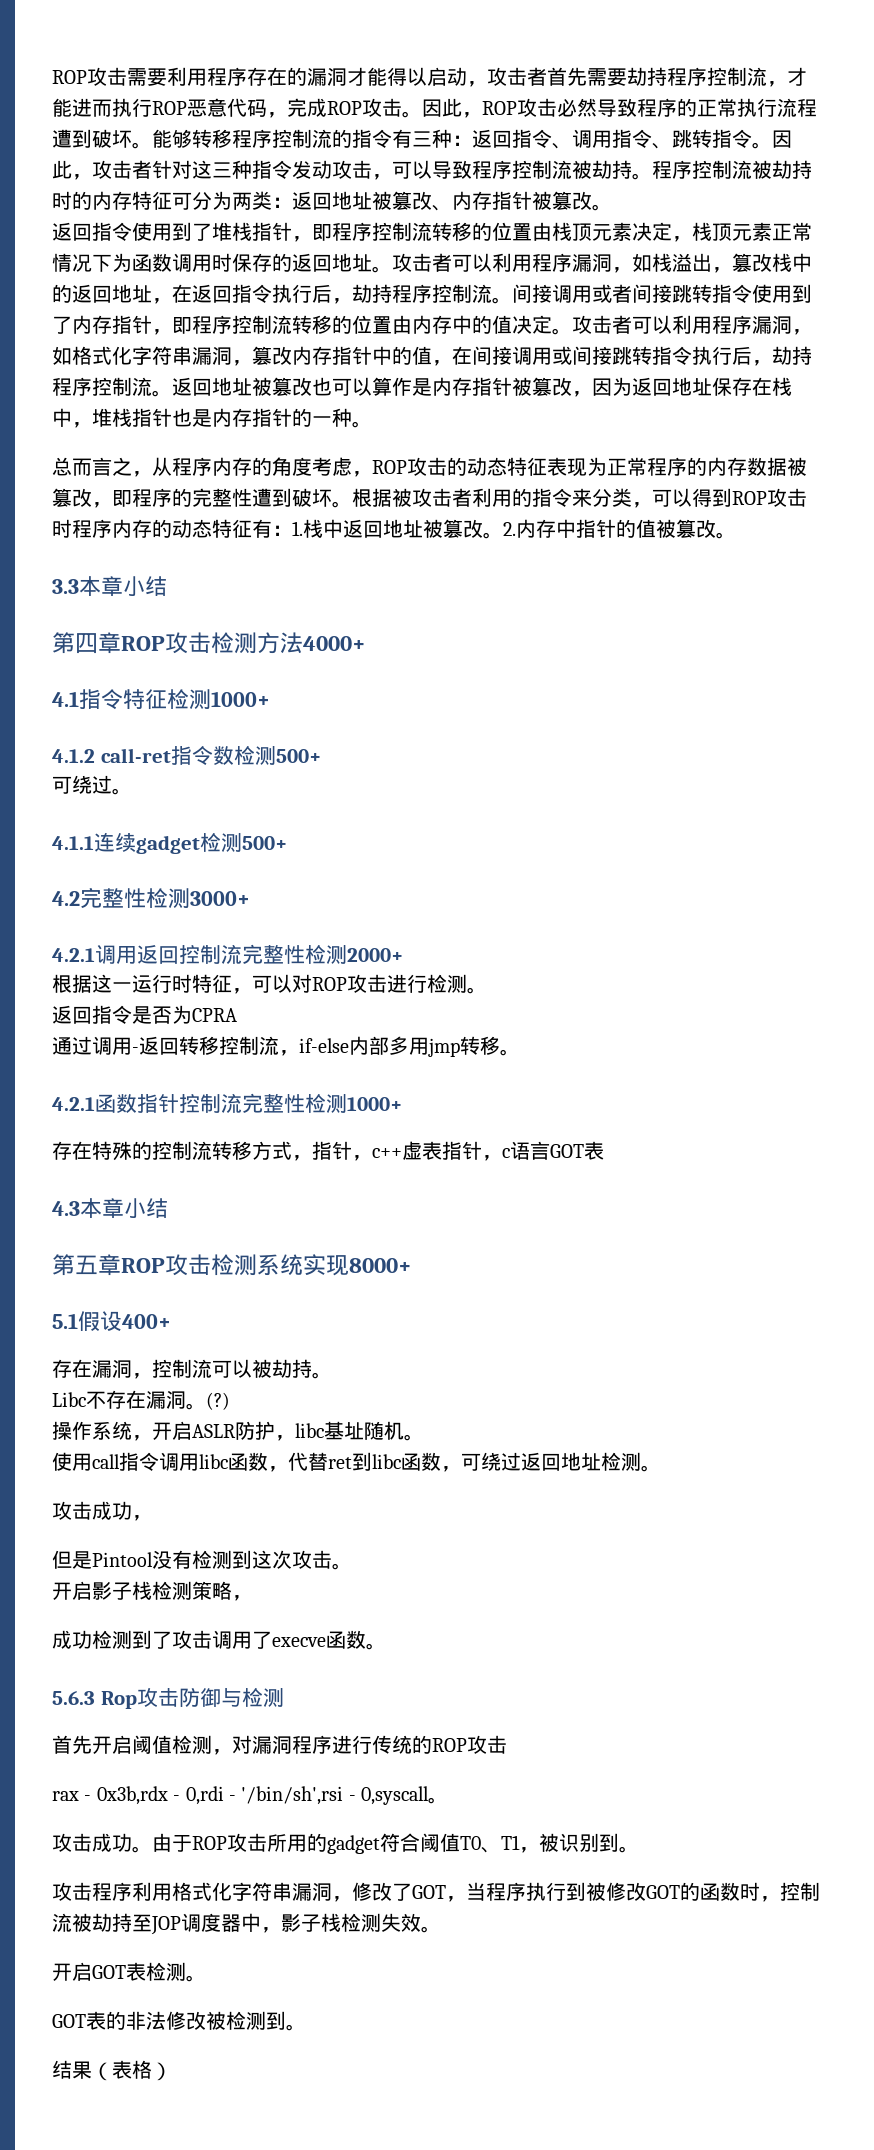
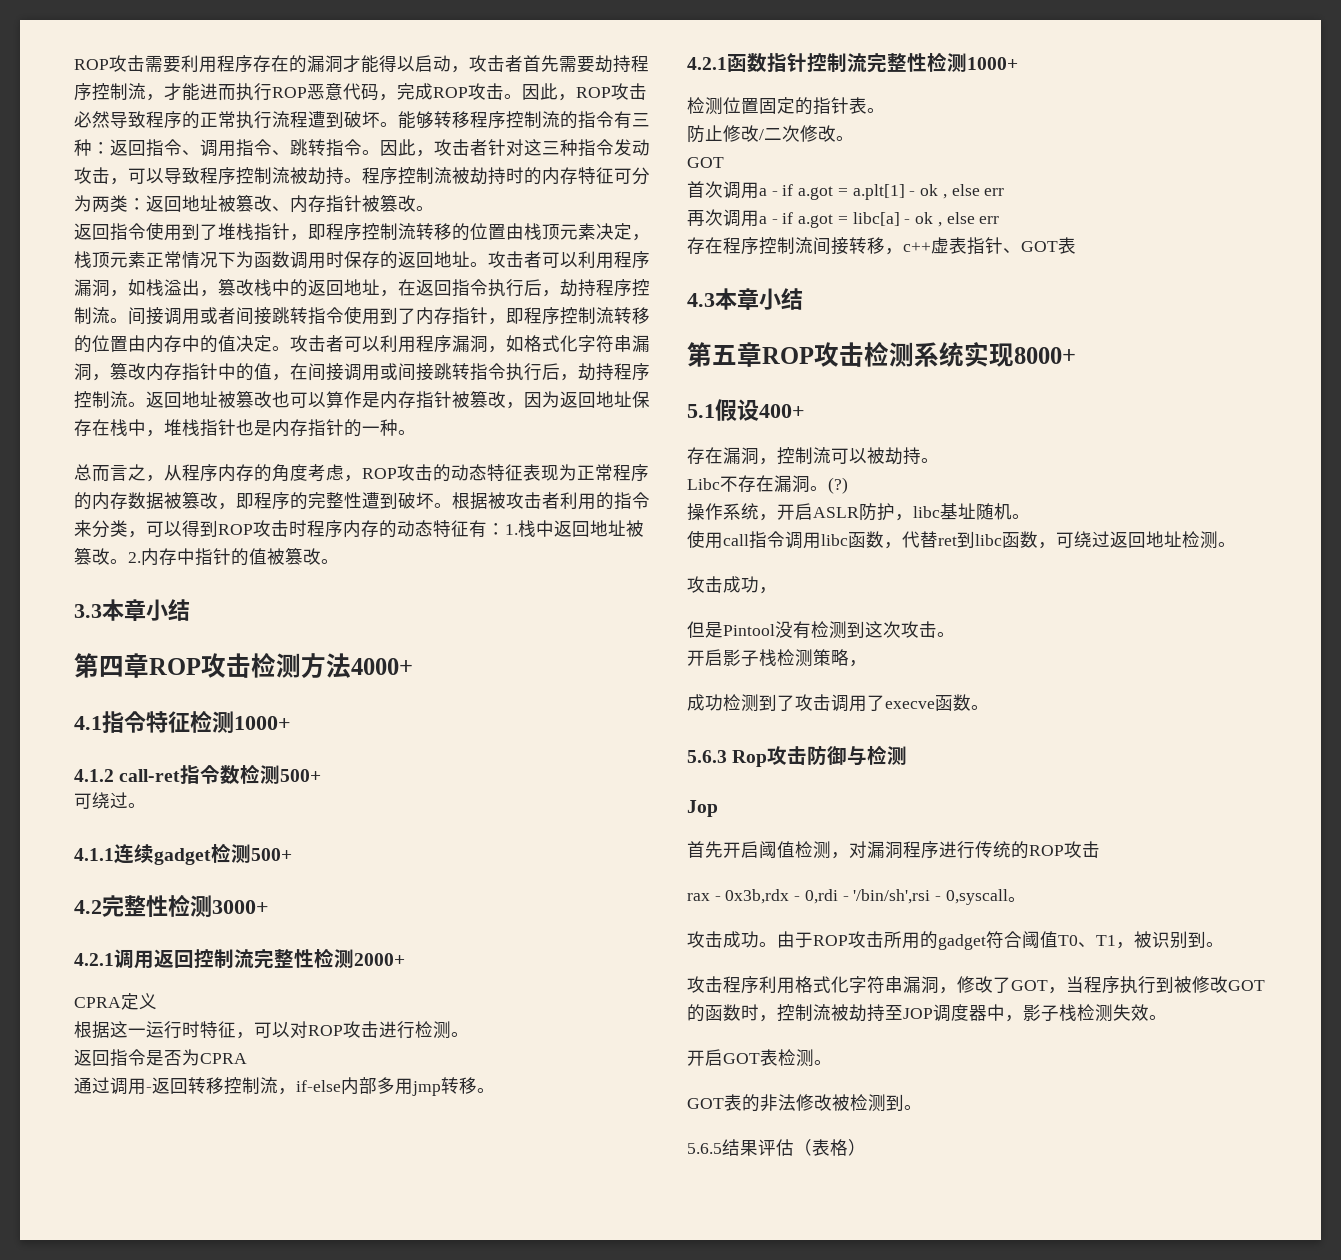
+ CPRA定义
- 存在特殊的控制流转移方式，指针，c++虚表指针，c语言GOT表
+ 检测位置固定的指针表。
+ 防止修改/二次修改。
+ GOT
+ 首次调用a - if a.got = a.plt[1] - ok , else err
+ 再次调用a - if a.got = libc[a] - ok , else err
+ 存在程序控制流间接转移，c++虚表指针、GOT表
+ Jop
- 结果（表格）
+ 5.6.5结果评估（表格）

